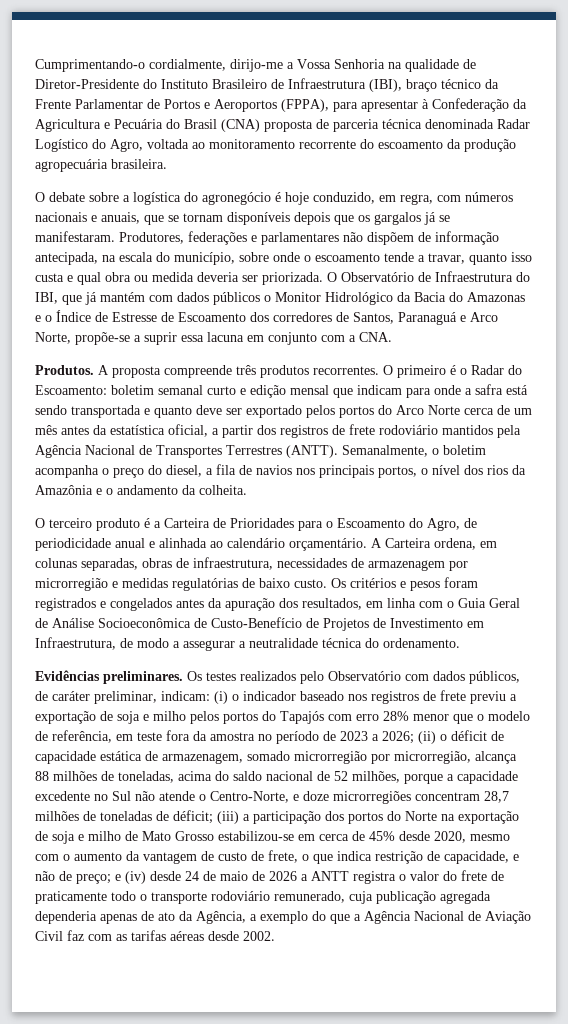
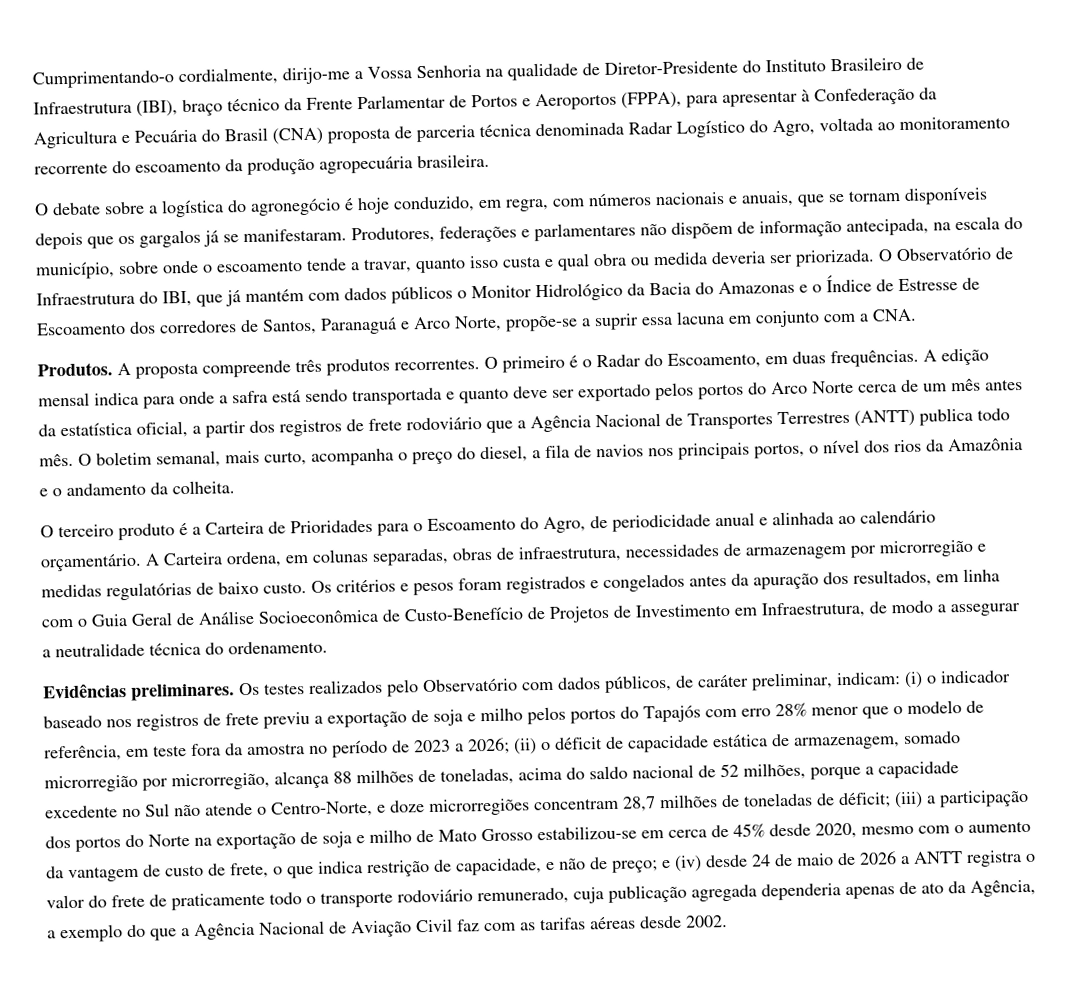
- O primeiro é o Radar do Escoamento: boletim semanal curto e edição mensal que indicam para onde a safra está sendo transportada e quanto deve ser exportado pelos portos do Arco Norte cerca de um mês antes da estatística oficial, a partir dos registros de frete rodoviário mantidos pela Agência Nacional de Transportes Terrestres (ANTT). Semanalmente, o boletim acompanha o preço do diesel, a fila de navios nos principais portos, o nível dos rios da Amazônia e o andamento da colheita.
+ O primeiro é o Radar do Escoamento, em duas frequências. A edição mensal indica para onde a safra está sendo transportada e quanto deve ser exportado pelos portos do Arco Norte cerca de um mês antes da estatística oficial, a partir dos registros de frete rodoviário que a Agência Nacional de Transportes Terrestres (ANTT) publica todo mês. O boletim semanal, mais curto, acompanha o preço do diesel, a fila de navios nos principais portos, o nível dos rios da Amazônia e o andamento da colheita.

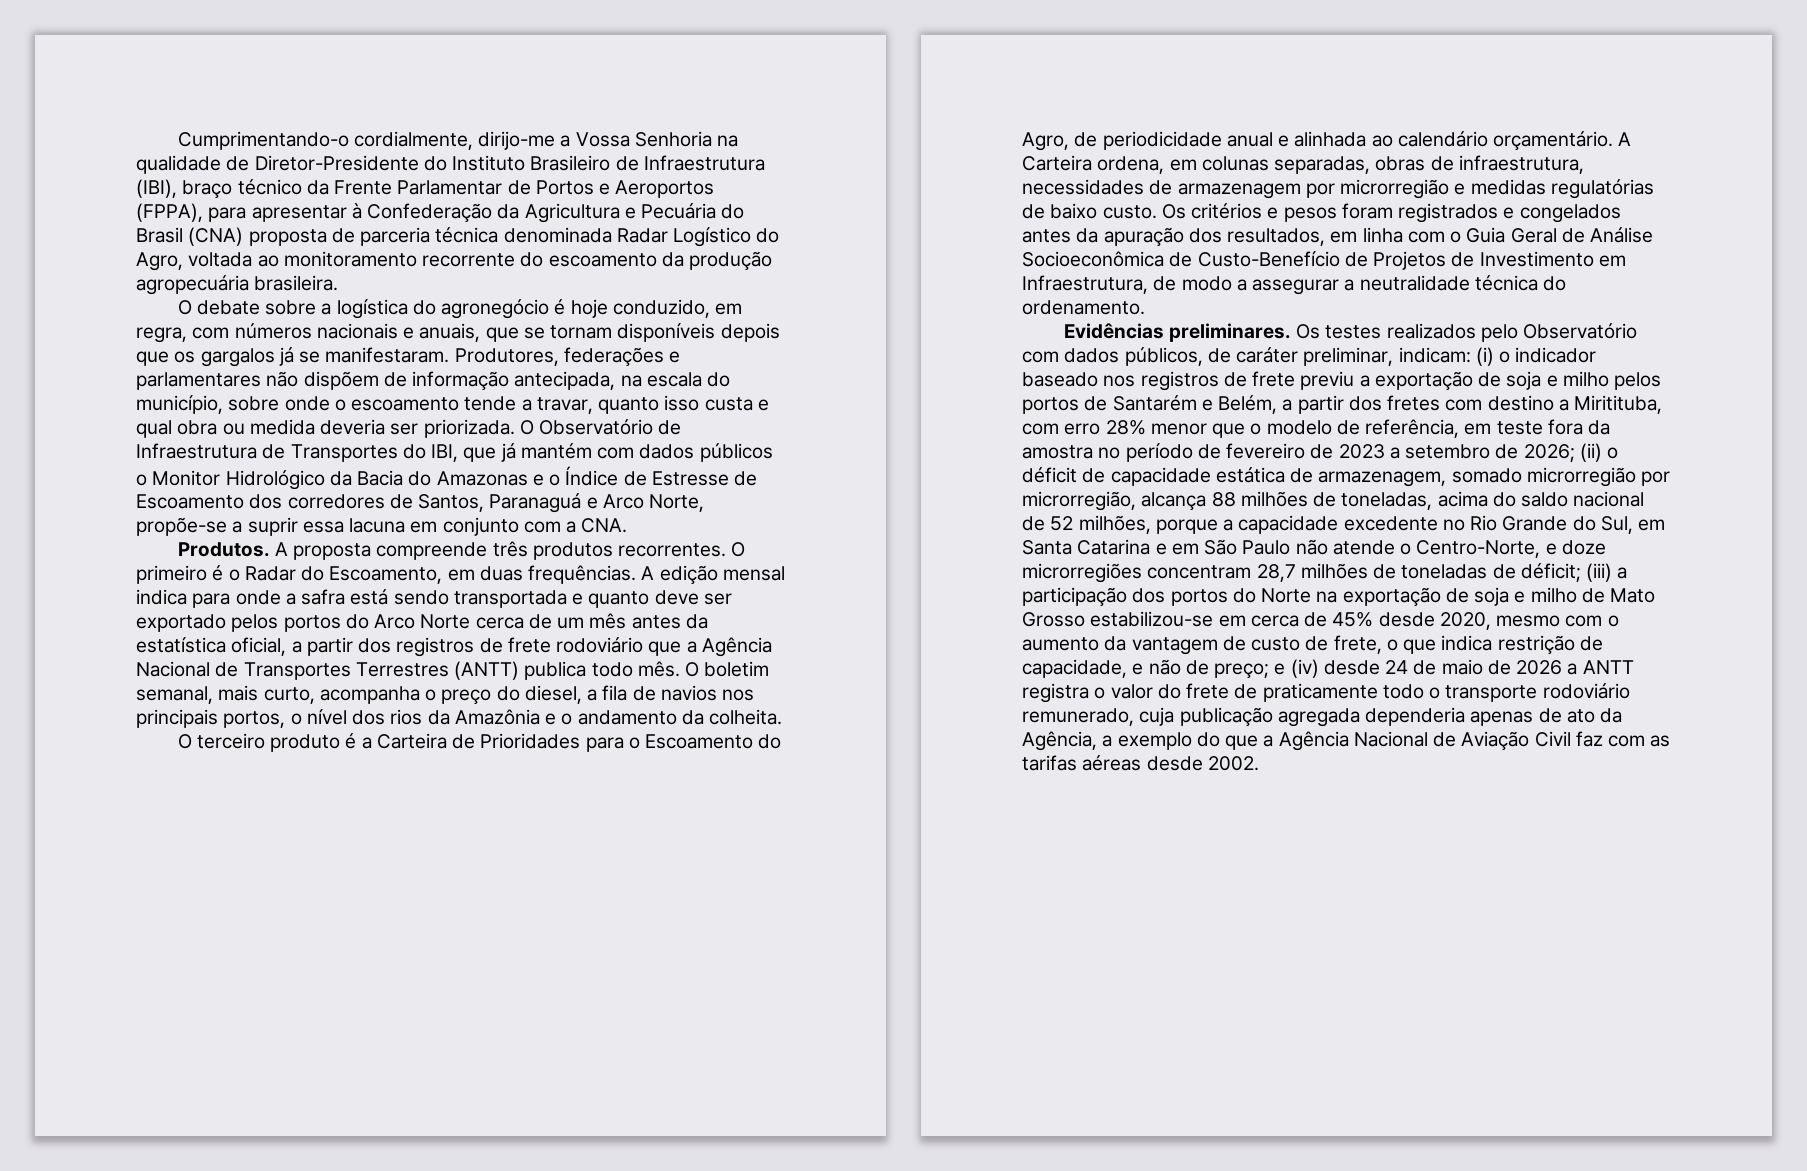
- O Observatório de Infraestrutura do IBI, que já mantém com dados públicos o Monitor Hidrológico da Bacia do Amazonas e o Índice de Estresse de Escoamento dos corredores de Santos, Paranaguá e Arco Norte, propõe-se a suprir essa lacuna em conjunto com a CNA.
+ O Observatório de Infraestrutura de Transportes do IBI, que já mantém com dados públicos o Monitor Hidrológico da Bacia do Amazonas e o Índice de Estresse de Escoamento dos corredores de Santos, Paranaguá e Arco Norte, propõe-se a suprir essa lacuna em conjunto com a CNA.
- (i) o indicador baseado nos registros de frete previu a exportação de soja e milho pelos portos do Tapajós com erro 28% menor que o modelo de referência, em teste fora da amostra no período de 2023 a 2026;
+ (i) o indicador baseado nos registros de frete previu a exportação de soja e milho pelos portos de Santarém e Belém, a partir dos fretes com destino a Miritituba, com erro 28% menor que o modelo de referência, em teste fora da amostra no período de fevereiro de 2023 a setembro de 2026;
- (ii) o déficit de capacidade estática de armazenagem, somado microrregião por microrregião, alcança 88 milhões de toneladas, acima do saldo nacional de 52 milhões, porque a capacidade excedente no Sul não atende o Centro-Norte, e doze microrregiões concentram 28,7 milhões de toneladas de déficit;
+ (ii) o déficit de capacidade estática de armazenagem, somado microrregião por microrregião, alcança 88 milhões de toneladas, acima do saldo nacional de 52 milhões, porque a capacidade excedente no Rio Grande do Sul, em Santa Catarina e em São Paulo não atende o Centro-Norte, e doze microrregiões concentram 28,7 milhões de toneladas de déficit;

